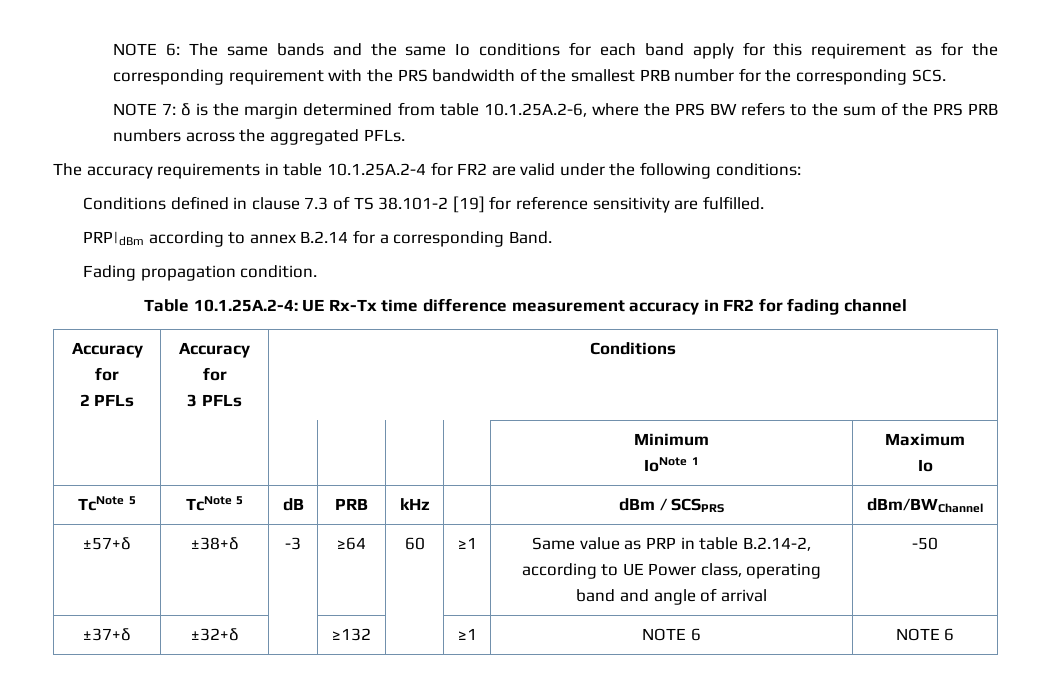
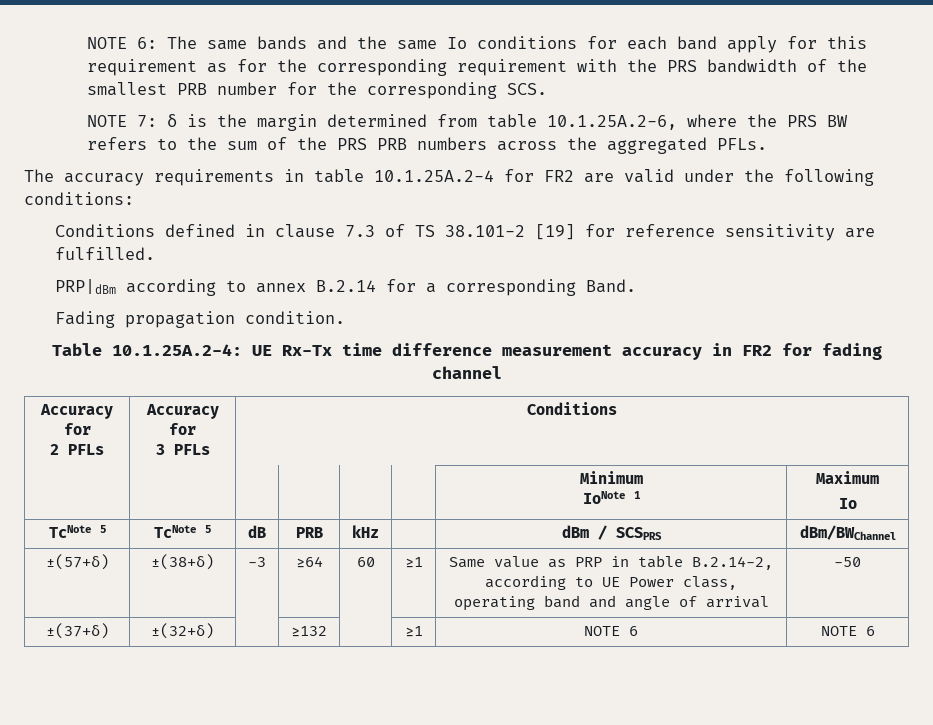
- ±57+δ | ±38+δ | -3 | ≥64 | 60 | ≥1 | Same value as PRP in table B.2.14-2, according to UE Power class, operating band and angle of arrival | -50
+ ±(57+δ) | ±(38+δ) | -3 | ≥64 | 60 | ≥1 | Same value as PRP in table B.2.14-2, according to UE Power class, operating band and angle of arrival | -50
- ±37+δ | ±32+δ | | ≥132 | | ≥1 | NOTE 6 | NOTE 6
+ ±(37+δ) | ±(32+δ) | | ≥132 | | ≥1 | NOTE 6 | NOTE 6

